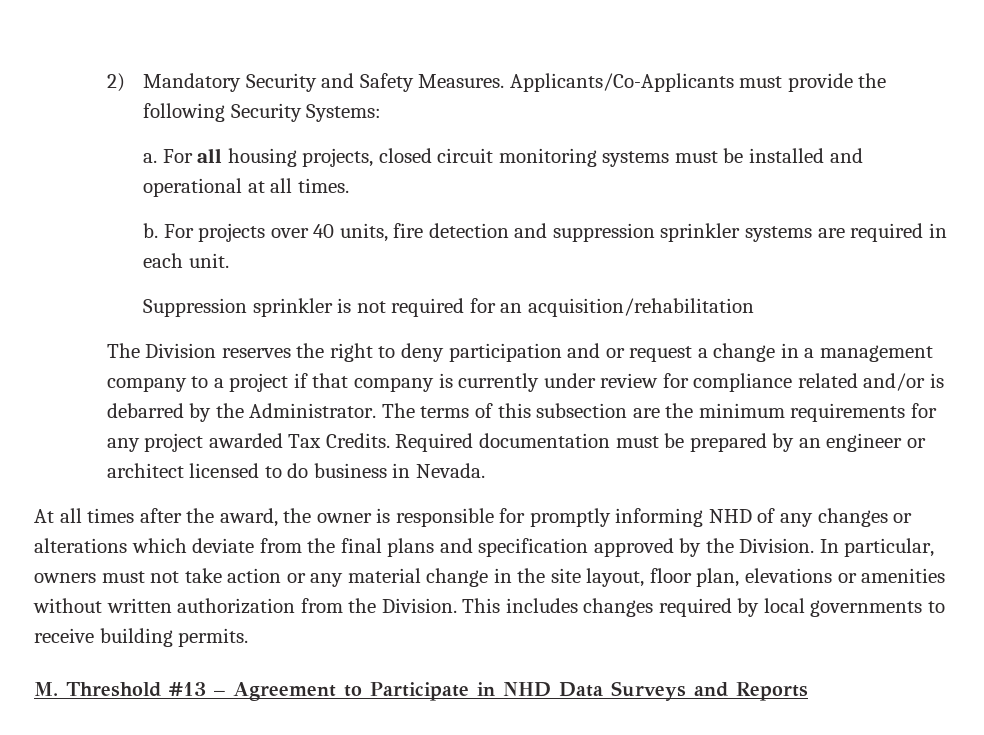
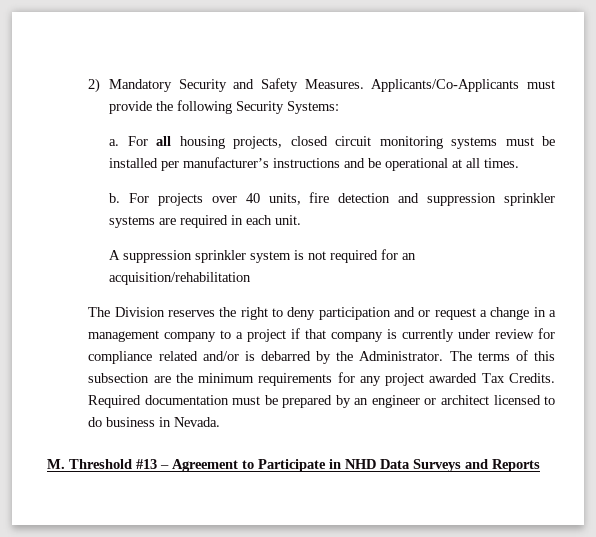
- For all housing projects, closed circuit monitoring systems must be installed and operational at all times.
+ For all housing projects, closed circuit monitoring systems must be installed per manufacturer’s instructions and be operational at all times.
- Suppression sprinkler is not required for an acquisition/rehabilitation
+ A suppression sprinkler system is not required for an acquisition/rehabilitation
- At all times after the award, the owner is responsible for promptly informing NHD of any changes or alterations which deviate from the final plans and specification approved by the Division. In particular, owners must not take action or any material change in the site layout, floor plan, elevations or amenities without written authorization from the Division. This includes changes required by local governments to receive building permits.

